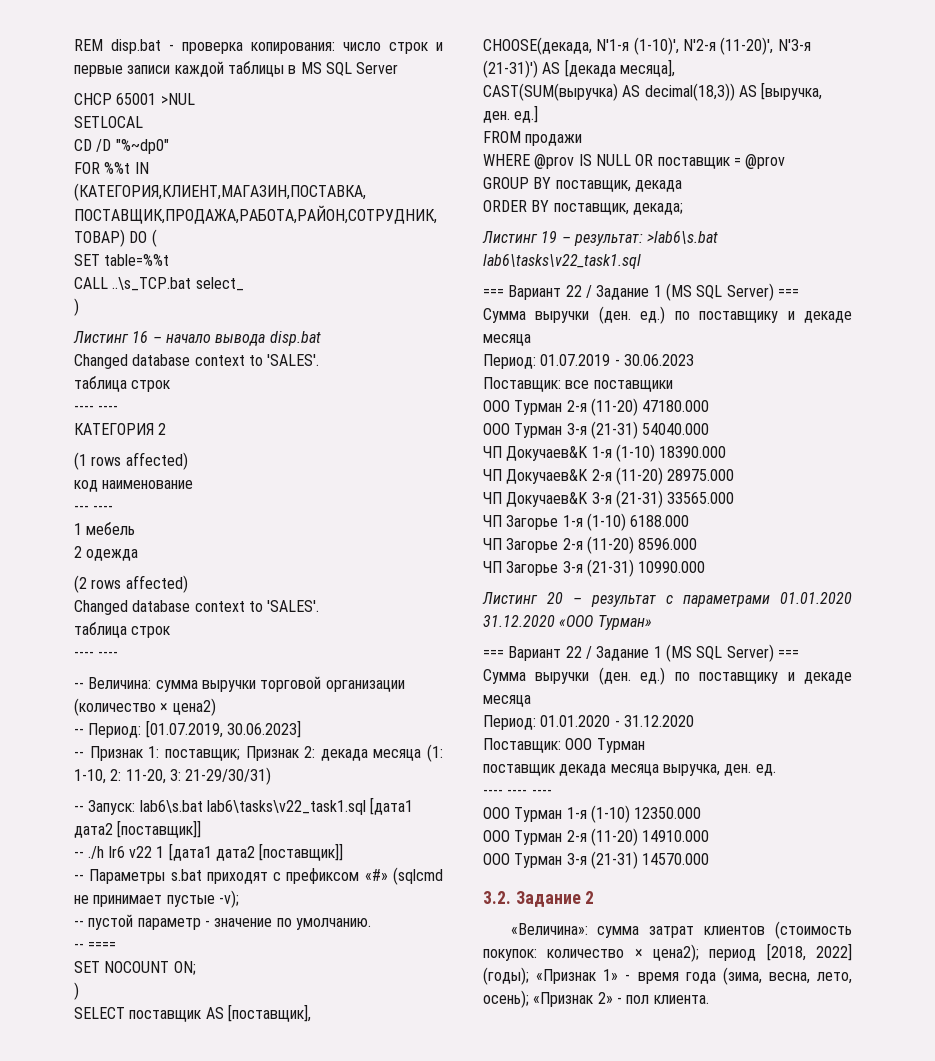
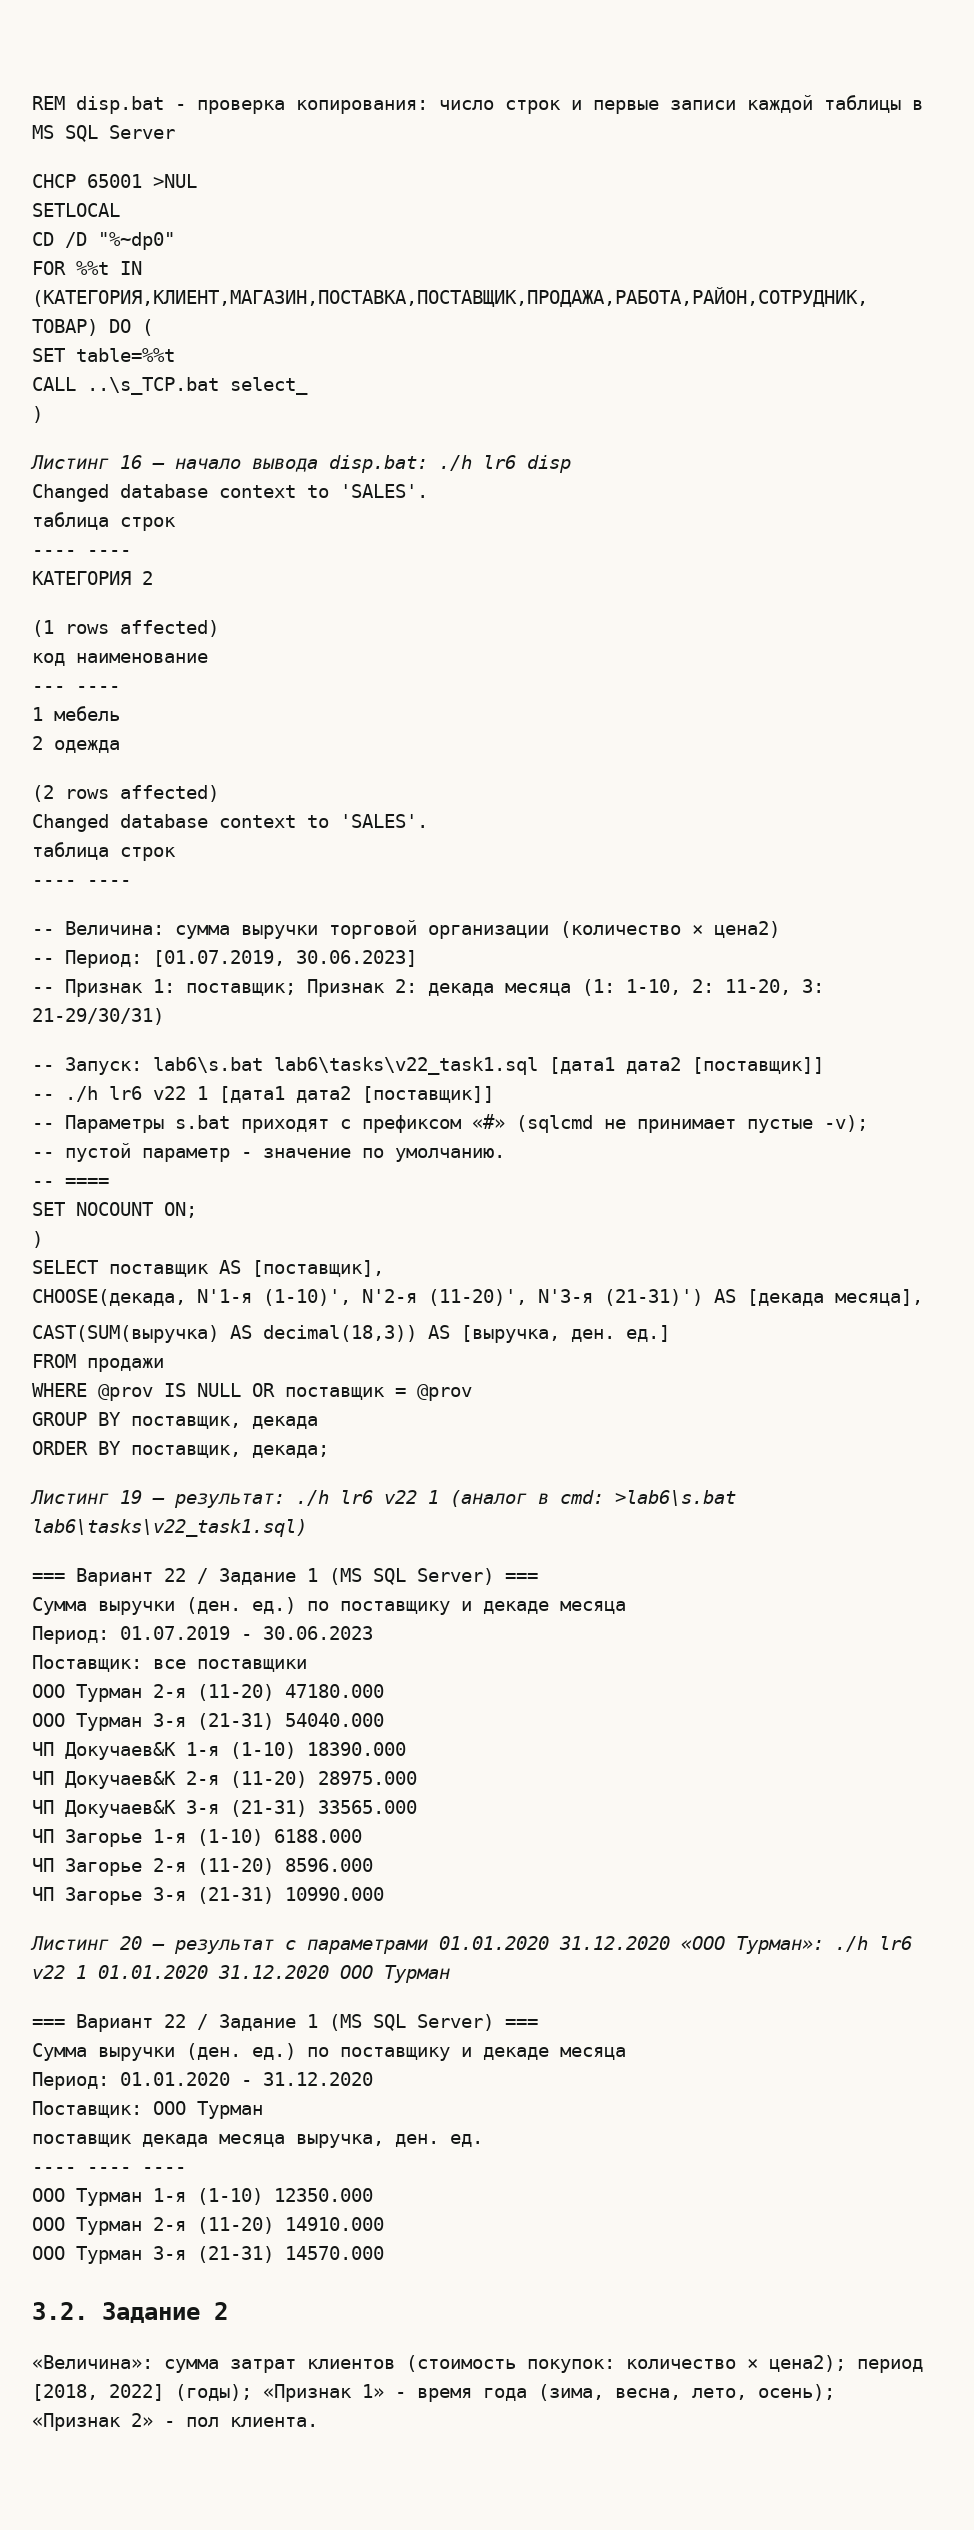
- Листинг 16 – начало вывода disp.bat
+ Листинг 16 – начало вывода disp.bat: ./h lr6 disp
- Листинг 19 – результат: >lab6\s.bat lab6\tasks\v22_task1.sql
+ Листинг 19 – результат: ./h lr6 v22 1 (аналог в cmd: >lab6\s.bat lab6\tasks\v22_task1.sql)
- Листинг 20 – результат с параметрами 01.01.2020 31.12.2020 «ООО Турман»
+ Листинг 20 – результат с параметрами 01.01.2020 31.12.2020 «ООО Турман»: ./h lr6 v22 1 01.01.2020 31.12.2020 ООО Турман

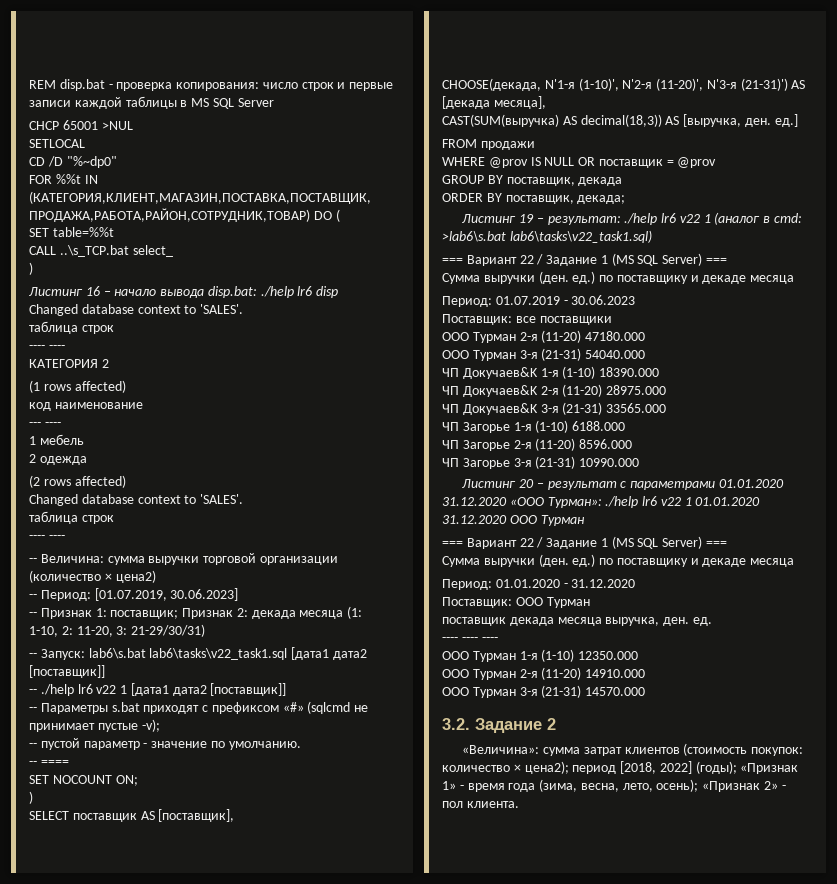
- Листинг 16 – начало вывода disp.bat: ./h lr6 disp
+ Листинг 16 – начало вывода disp.bat: ./help lr6 disp
- -- ./h lr6 v22 1 [дата1 дата2 [поставщик]]
+ -- ./help lr6 v22 1 [дата1 дата2 [поставщик]]
- Листинг 19 – результат: ./h lr6 v22 1 (аналог в cmd: >lab6\s.bat lab6\tasks\v22_task1.sql)
+ Листинг 19 – результат: ./help lr6 v22 1 (аналог в cmd: >lab6\s.bat lab6\tasks\v22_task1.sql)
- Листинг 20 – результат с параметрами 01.01.2020 31.12.2020 «ООО Турман»: ./h lr6 v22 1 01.01.2020 31.12.2020 ООО Турман
+ Листинг 20 – результат с параметрами 01.01.2020 31.12.2020 «ООО Турман»: ./help lr6 v22 1 01.01.2020 31.12.2020 ООО Турман

